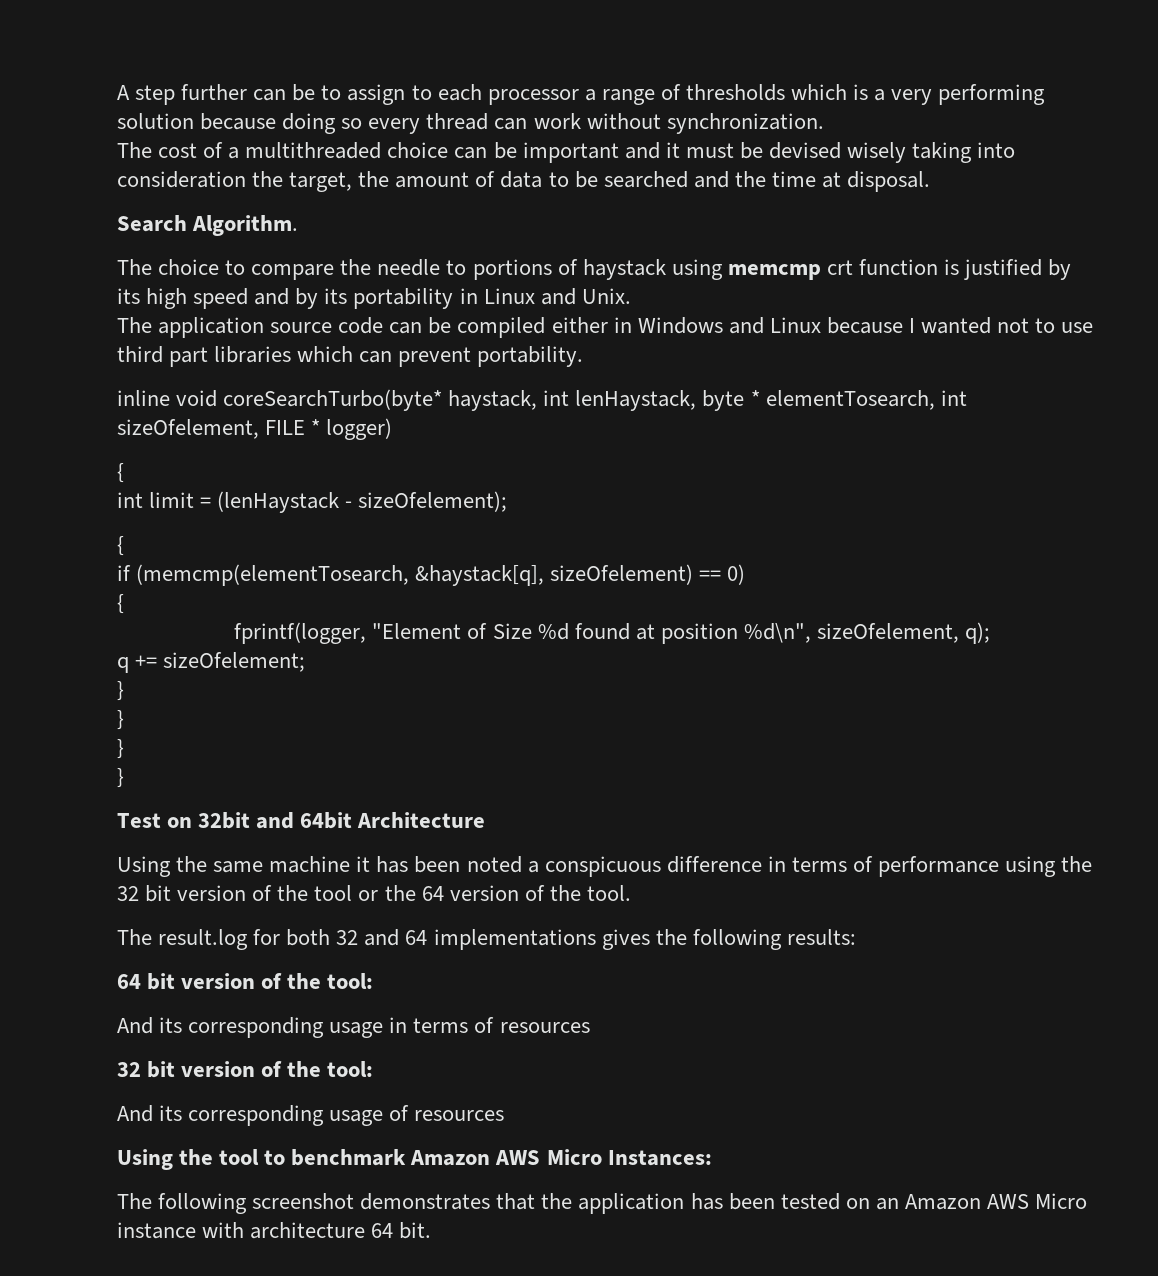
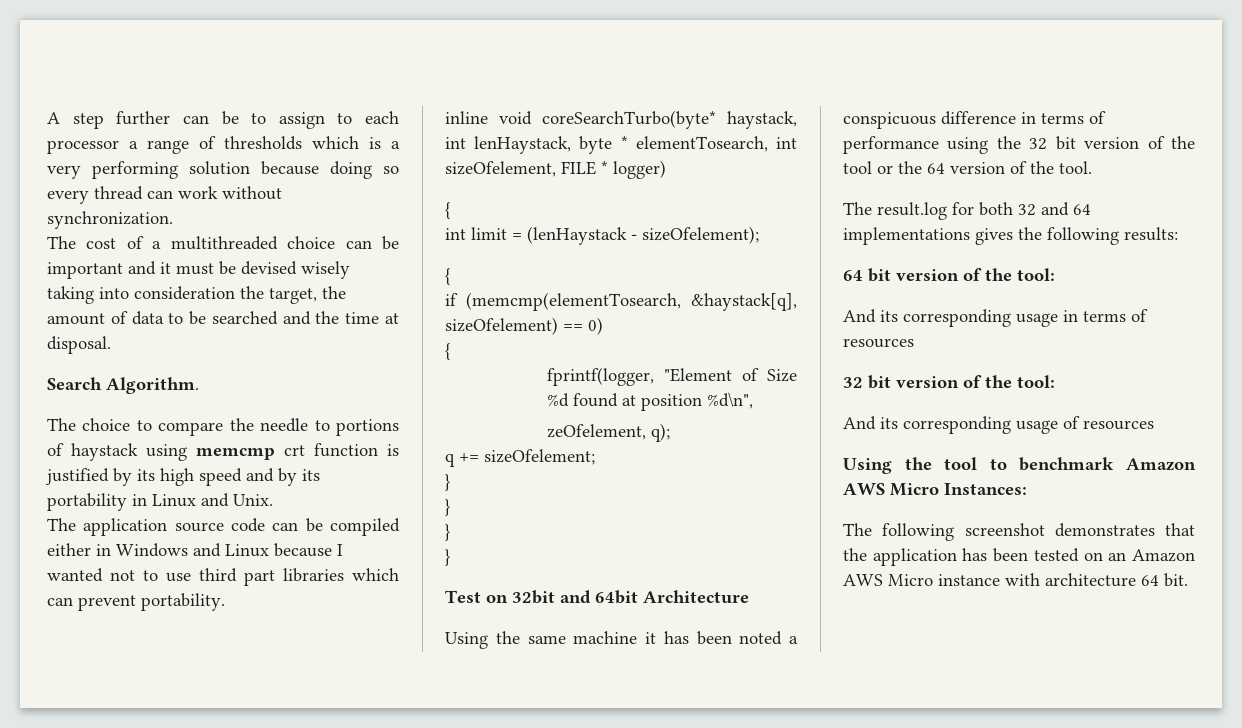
- fprintf(logger, "Element of Size %d found at position %d\n", sizeOfelement, q);
+ fprintf(logger, "Element of Size %d found at position %d\n",
+ zeOfelement, q);

